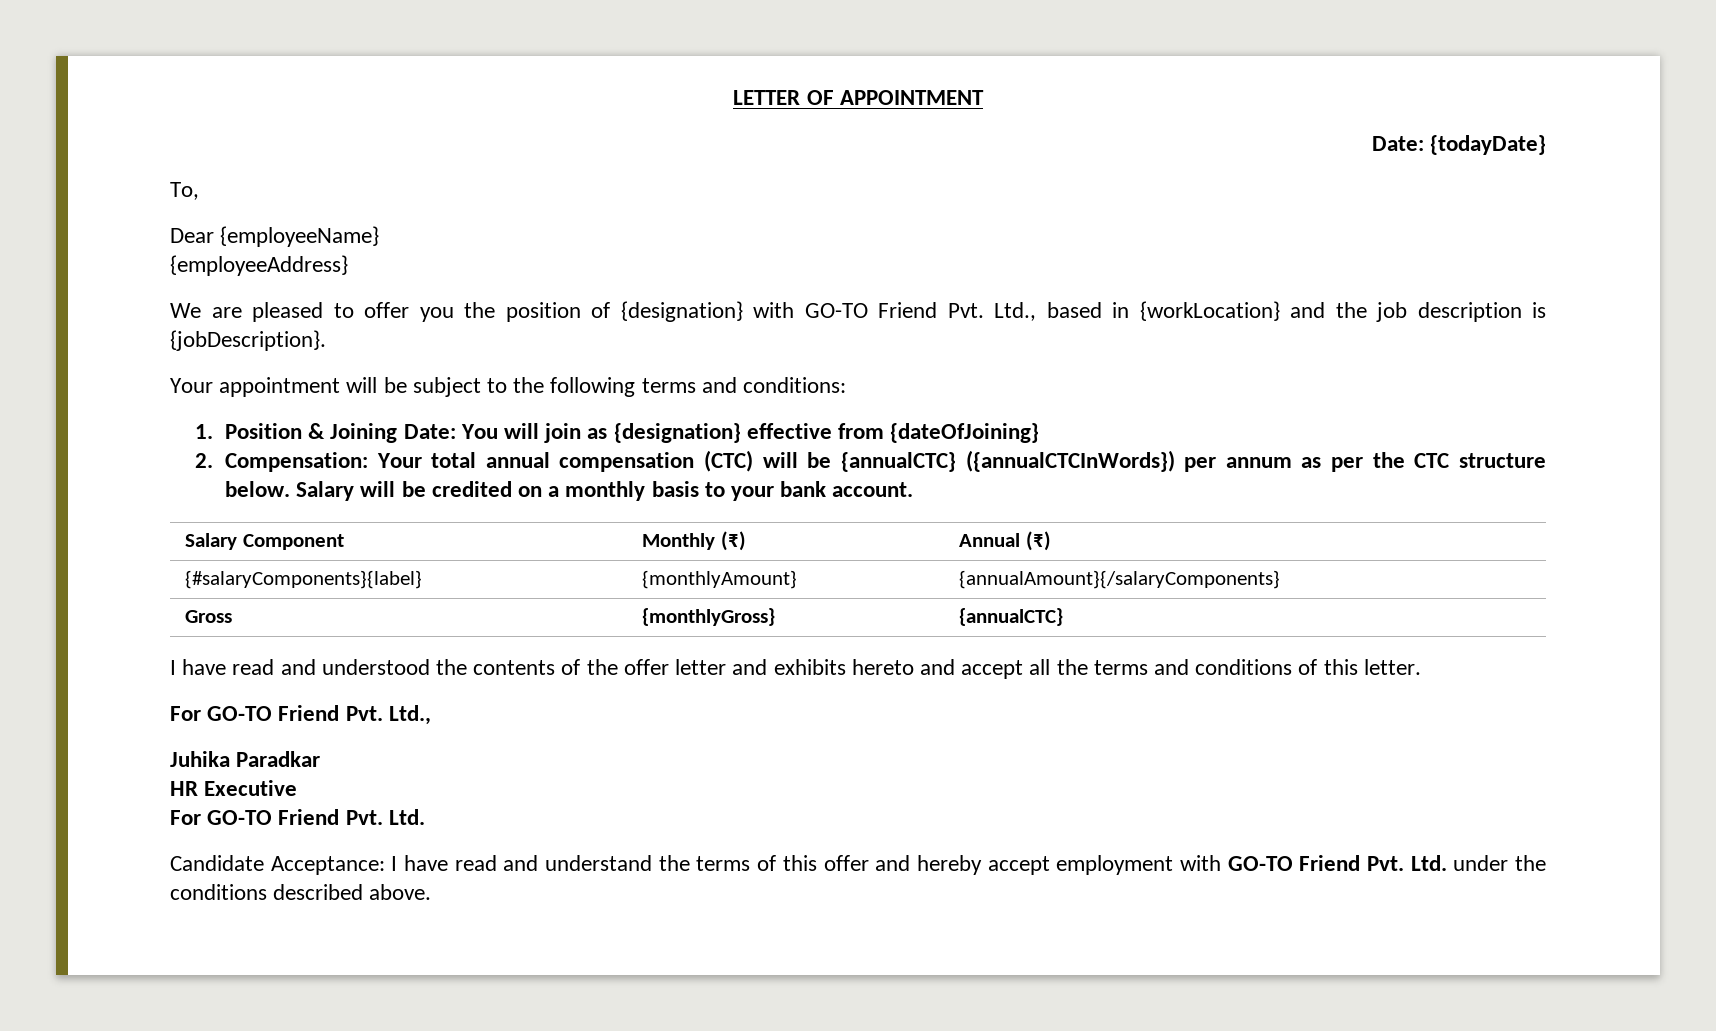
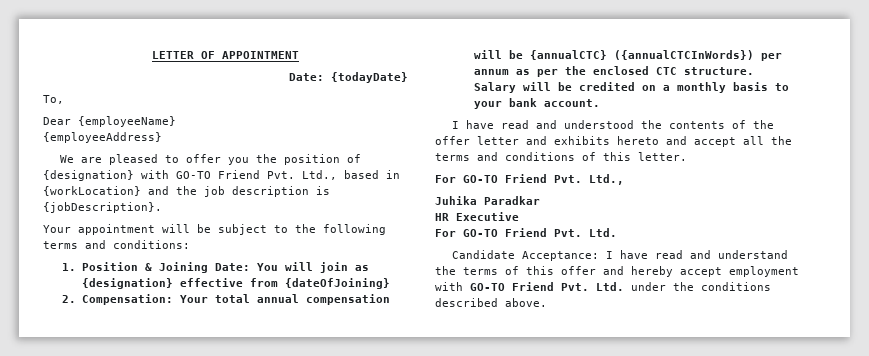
- 2. Compensation: Your total annual compensation (CTC) will be {annualCTC} ({annualCTCInWords}) per annum as per the CTC structure below.
+ 2. Compensation: Your total annual compensation will be {annualCTC} ({annualCTCInWords}) per annum as per the enclosed CTC structure.
- Salary Component | Monthly (₹) | Annual (₹)
- {#salaryComponents}{label} | {monthlyAmount} | {annualAmount}{/salaryComponents}
- Gross | {monthlyGross} | {annualCTC}

